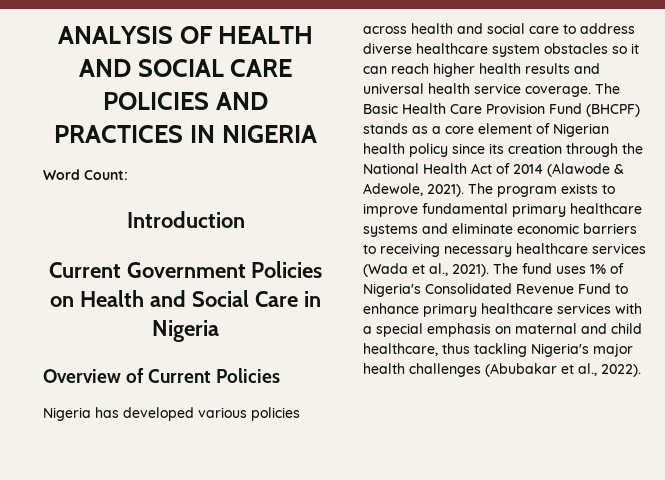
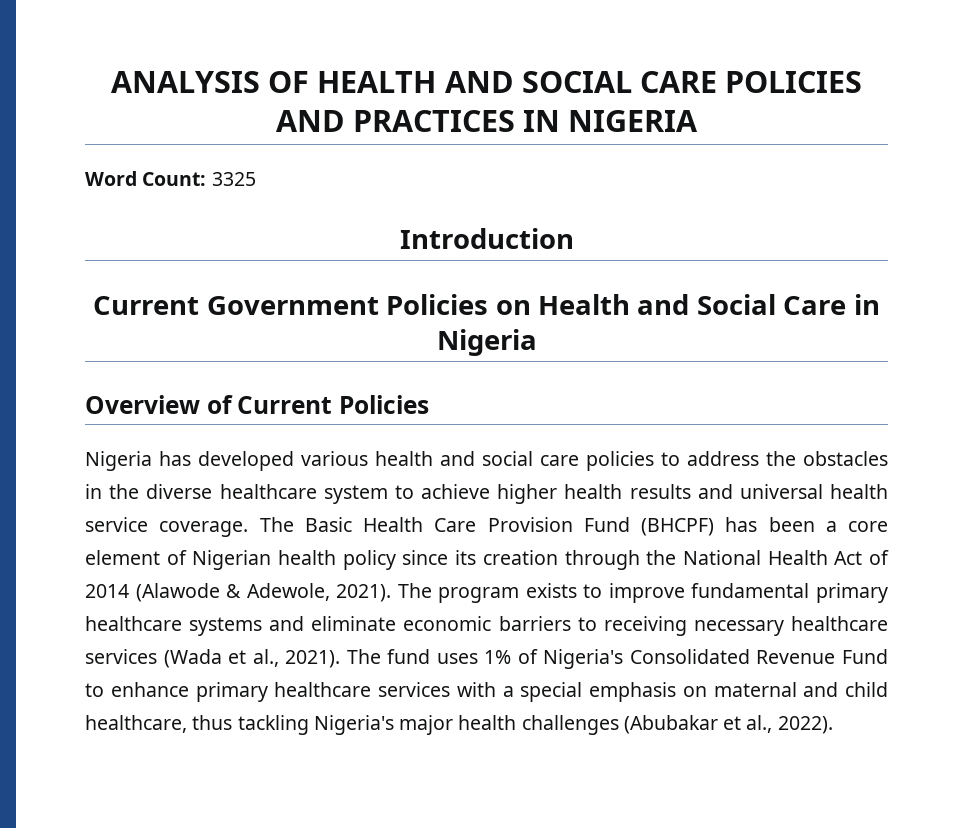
- Word Count:
+ Word Count: 3325
- Nigeria has developed various policies across health and social care to address diverse healthcare system obstacles so it can reach higher health results and universal health service coverage.
+ Nigeria has developed various health and social care policies to address the obstacles in the diverse healthcare system to achieve higher health results and universal health service coverage.
- The Basic Health Care Provision Fund (BHCPF) stands as a core element of Nigerian health policy since its creation through the National Health Act of 2014 (Alawode & Adewole, 2021).
+ The Basic Health Care Provision Fund (BHCPF) has been a core element of Nigerian health policy since its creation through the National Health Act of 2014 (Alawode & Adewole, 2021).

